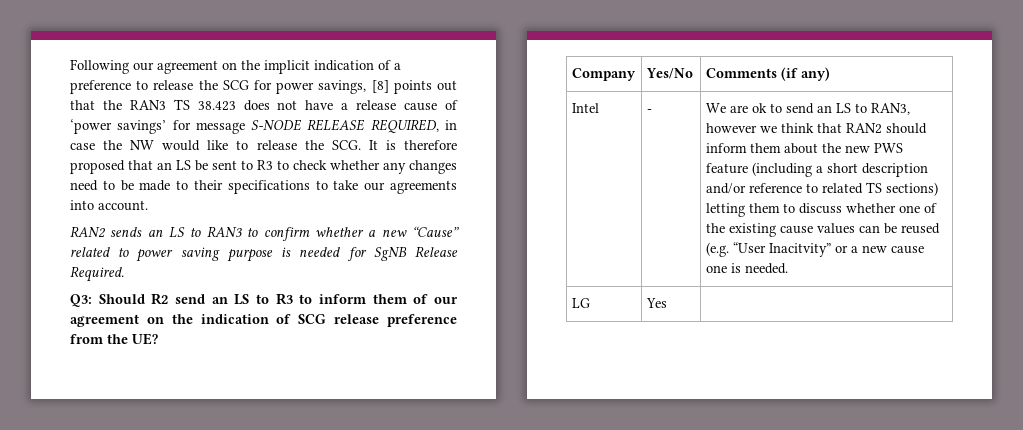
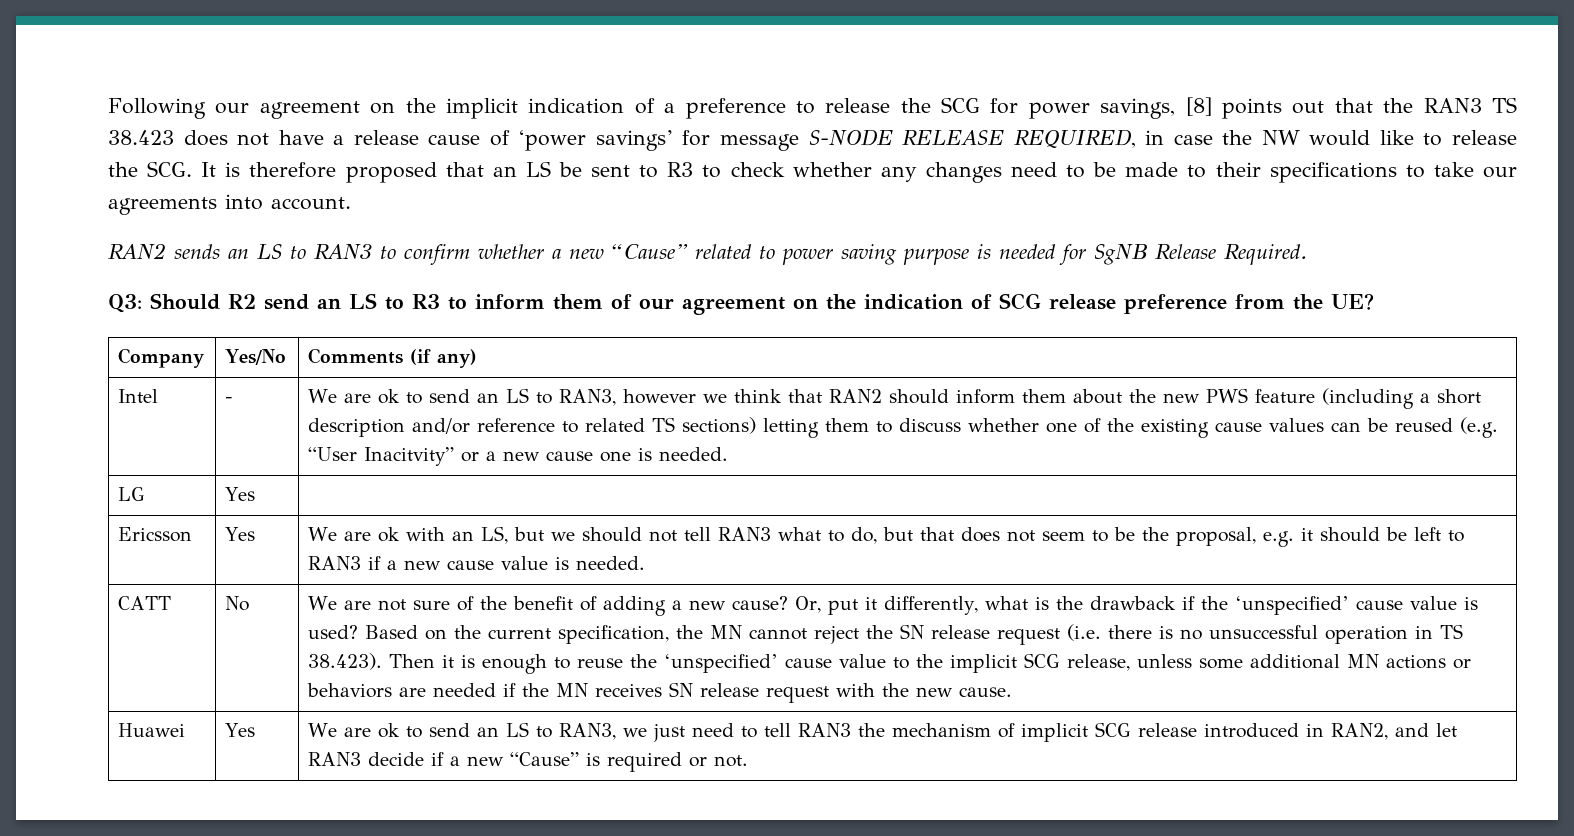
+ Ericsson | Yes | We are ok with an LS, but we should not tell RAN3 what to do, but that does not seem to be the proposal, e.g. it should be left to RAN3 if a new cause value is needed.
+ CATT | No | We are not sure of the benefit of adding a new cause? Or, put it differently, what is the drawback if the ‘unspecified’ cause value is used? Based on the current specification, the MN cannot reject the SN release request (i.e. there is no unsuccessful operation in TS 38.423). Then it is enough to reuse the ‘unspecified’ cause value to the implicit SCG release, unless some additional MN actions or behaviors are needed if the MN receives SN release request with the new cause.
+ Huawei | Yes | We are ok to send an LS to RAN3, we just need to tell RAN3 the mechanism of implicit SCG release introduced in RAN2, and let RAN3 decide if a new “Cause” is required or not.

